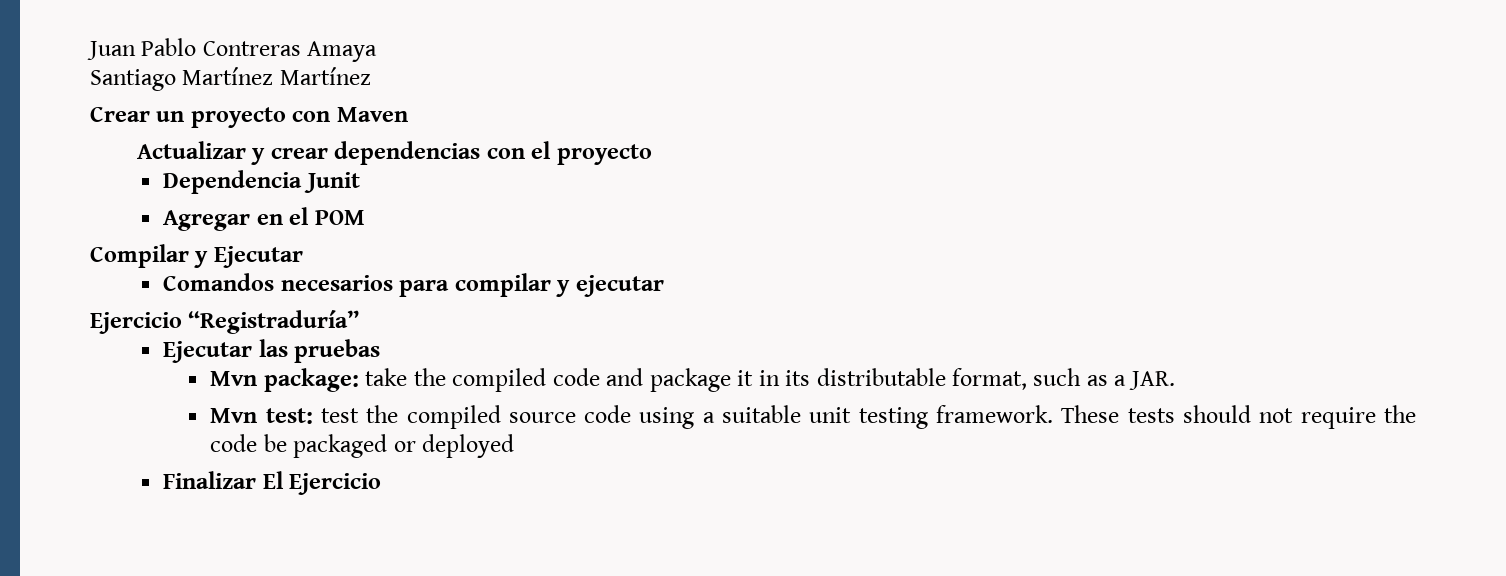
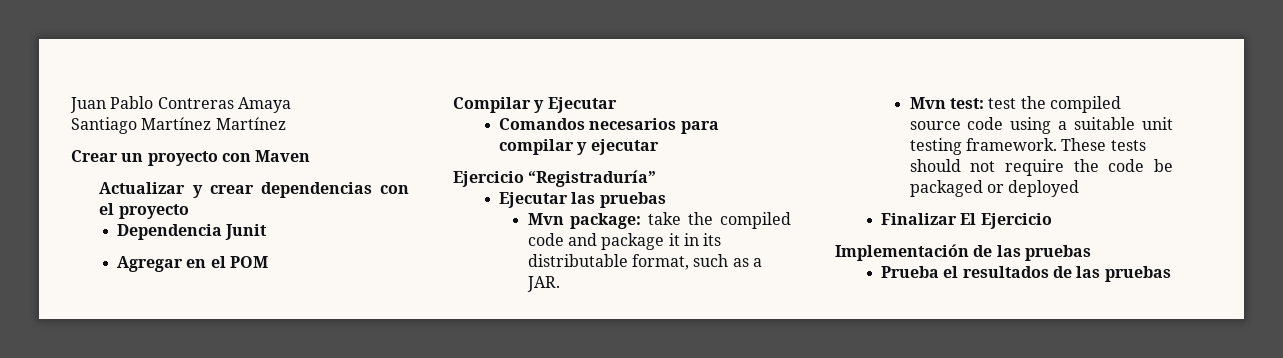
+ Implementación de las pruebas
+ Prueba el resultados de las pruebas

